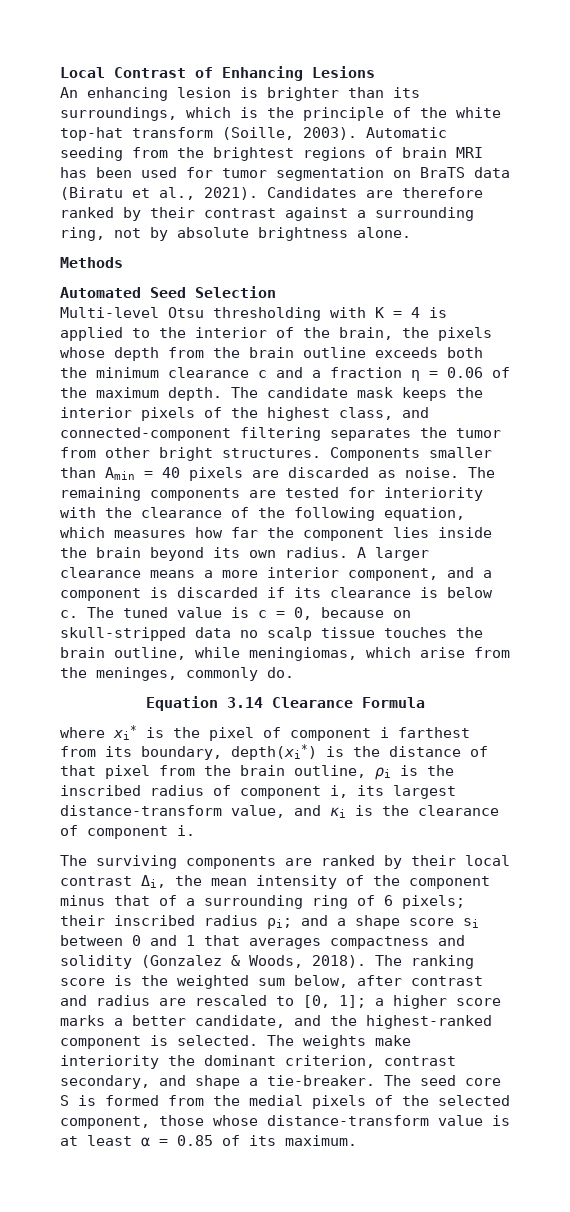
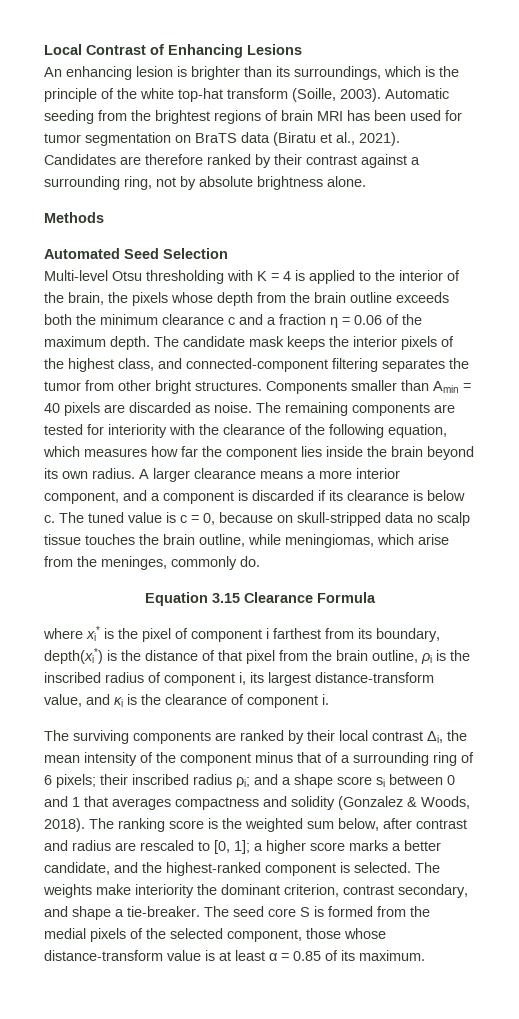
- Equation 3.14 Clearance Formula
+ Equation 3.15 Clearance Formula

